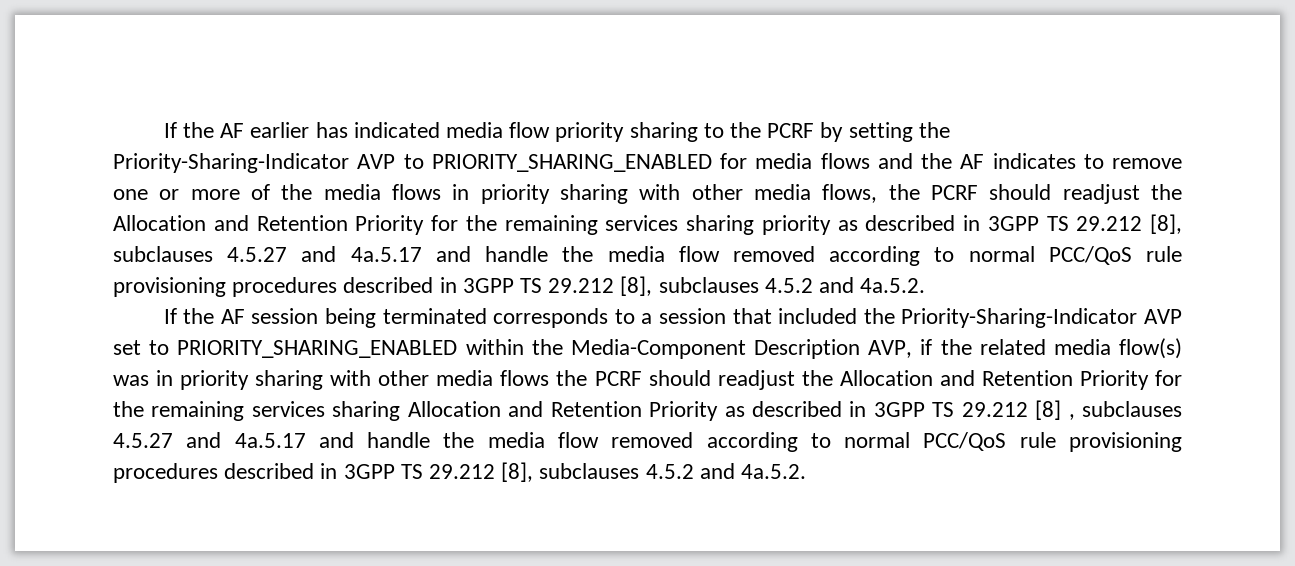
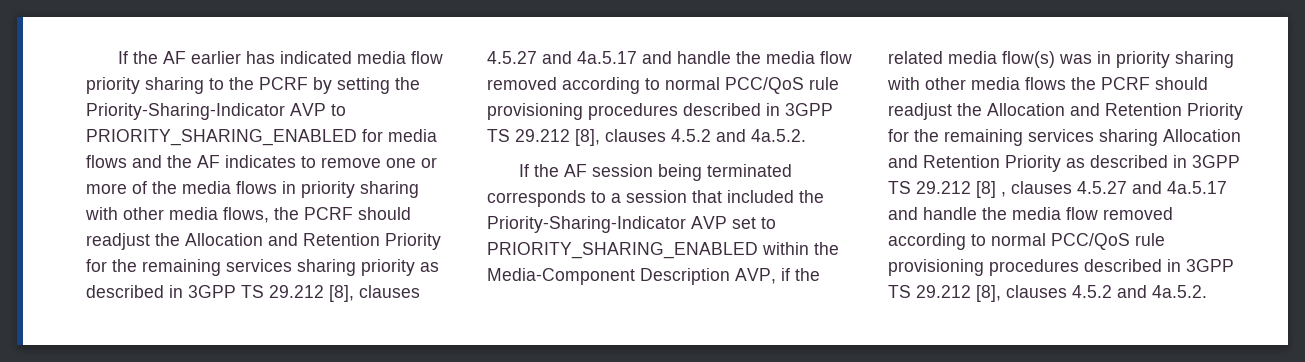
- If the AF earlier has indicated media flow priority sharing to the PCRF by setting the Priority-Sharing-Indicator AVP to PRIORITY_SHARING_ENABLED for media flows and the AF indicates to remove one or more of the media flows in priority sharing with other media flows, the PCRF should readjust the Allocation and Retention Priority for the remaining services sharing priority as described in 3GPP TS 29.212 [8], subclauses 4.5.27 and 4a.5.17 and handle the media flow removed according to normal PCC/QoS rule provisioning procedures described in 3GPP TS 29.212 [8], subclauses 4.5.2 and 4a.5.2.
+ If the AF earlier has indicated media flow priority sharing to the PCRF by setting the Priority-Sharing-Indicator AVP to PRIORITY_SHARING_ENABLED for media flows and the AF indicates to remove one or more of the media flows in priority sharing with other media flows, the PCRF should readjust the Allocation and Retention Priority for the remaining services sharing priority as described in 3GPP TS 29.212 [8], clauses 4.5.27 and 4a.5.17 and handle the media flow removed according to normal PCC/QoS rule provisioning procedures described in 3GPP TS 29.212 [8], clauses 4.5.2 and 4a.5.2.
- If the AF session being terminated corresponds to a session that included the Priority-Sharing-Indicator AVP set to PRIORITY_SHARING_ENABLED within the Media-Component Description AVP, if the related media flow(s) was in priority sharing with other media flows the PCRF should readjust the Allocation and Retention Priority for the remaining services sharing Allocation and Retention Priority as described in 3GPP TS 29.212 [8] , subclauses 4.5.27 and 4a.5.17 and handle the media flow removed according to normal PCC/QoS rule provisioning procedures described in 3GPP TS 29.212 [8], subclauses 4.5.2 and 4a.5.2.
+ If the AF session being terminated corresponds to a session that included the Priority-Sharing-Indicator AVP set to PRIORITY_SHARING_ENABLED within the Media-Component Description AVP, if the related media flow(s) was in priority sharing with other media flows the PCRF should readjust the Allocation and Retention Priority for the remaining services sharing Allocation and Retention Priority as described in 3GPP TS 29.212 [8] , clauses 4.5.27 and 4a.5.17 and handle the media flow removed according to normal PCC/QoS rule provisioning procedures described in 3GPP TS 29.212 [8], clauses 4.5.2 and 4a.5.2.

